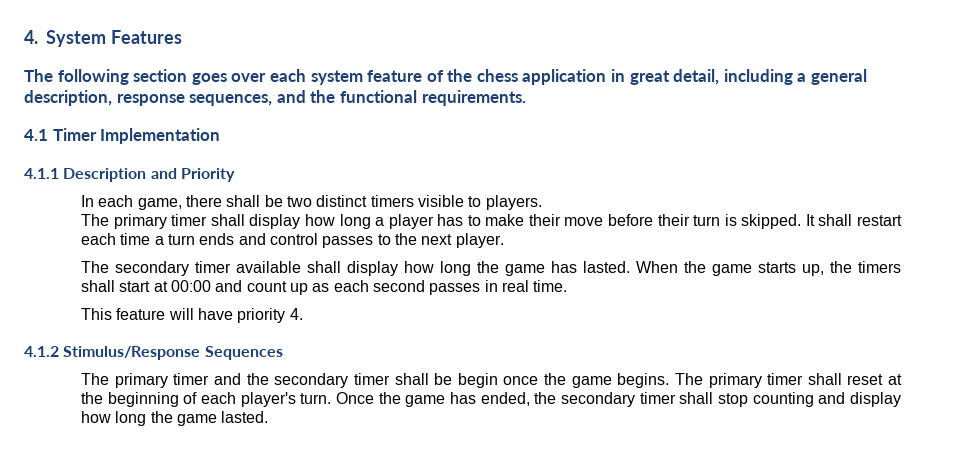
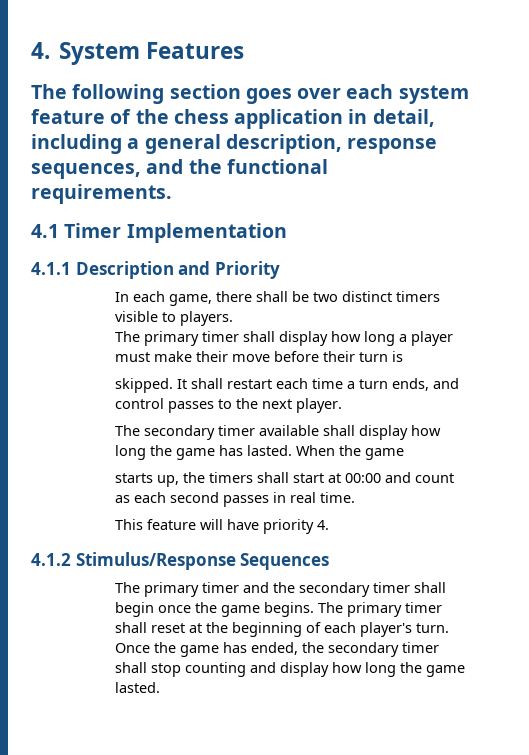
- The following section goes over each system feature of the chess application in great detail, including a general description, response sequences, and the functional requirements.
+ The following section goes over each system feature of the chess application in detail, including a general description, response sequences, and the functional requirements.
- The primary timer shall display how long a player has to make their move before their turn is skipped.
+ The primary timer shall display how long a player must make their move before their turn is
+ skipped.
- It shall restart each time a turn ends and control passes to the next player.
+ It shall restart each time a turn ends, and control passes to the next player.
- When the game starts up, the timers shall start at 00:00 and count up as each second passes in real time.
+ When the game
+ starts up, the timers shall start at 00:00 and count as each second passes in real time.
- The primary timer and the secondary timer shall be begin once the game begins.
+ The primary timer and the secondary timer shall begin once the game begins.

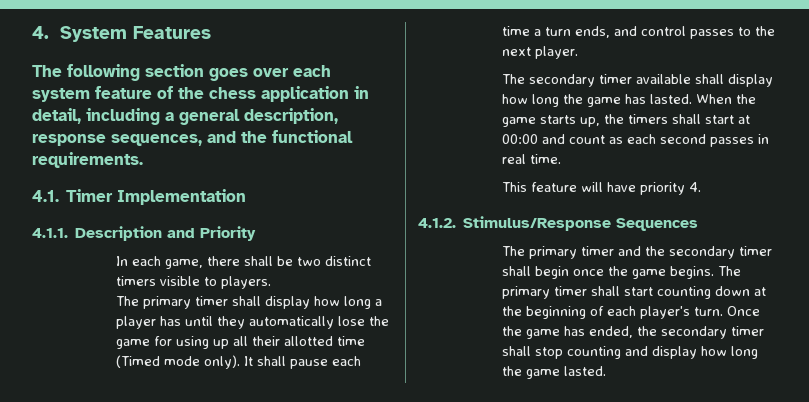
- 4.1 Timer Implementation
+ 4.1. Timer Implementation
- 4.1.1 Description and Priority
+ 4.1.1. Description and Priority
- The primary timer shall display how long a player must make their move before their turn is
- skipped.
+ The primary timer shall display how long a player has until they automatically lose the game for using up all their allotted time (Timed mode only).
- It shall restart each time a turn ends, and control passes to the next player.
+ It shall pause each time a turn ends, and control passes to the next player.
- When the game
- starts up, the timers shall start at 00:00 and count as each second passes in real time.
+ When the game starts up, the timers shall start at 00:00 and count as each second passes in real time.
- 4.1.2 Stimulus/Response Sequences
+ 4.1.2. Stimulus/Response Sequences
- The primary timer shall reset at the beginning of each player's turn.
+ The primary timer shall start counting down at the beginning of each player's turn.

